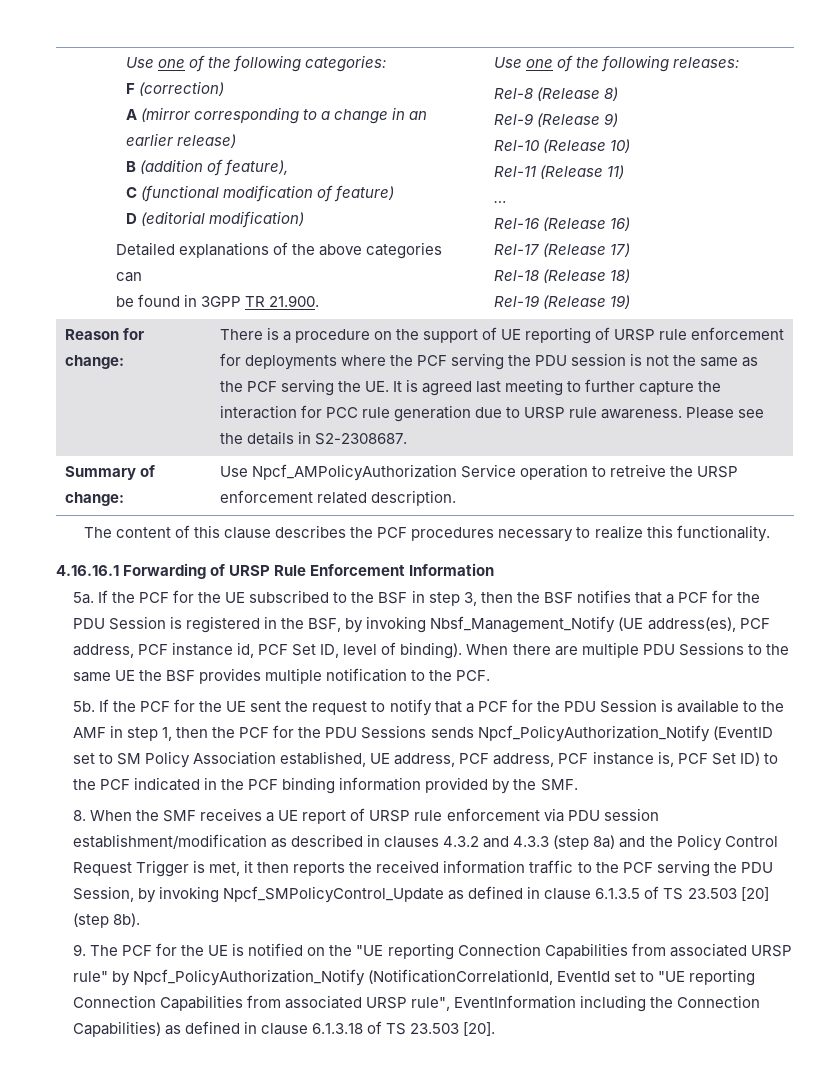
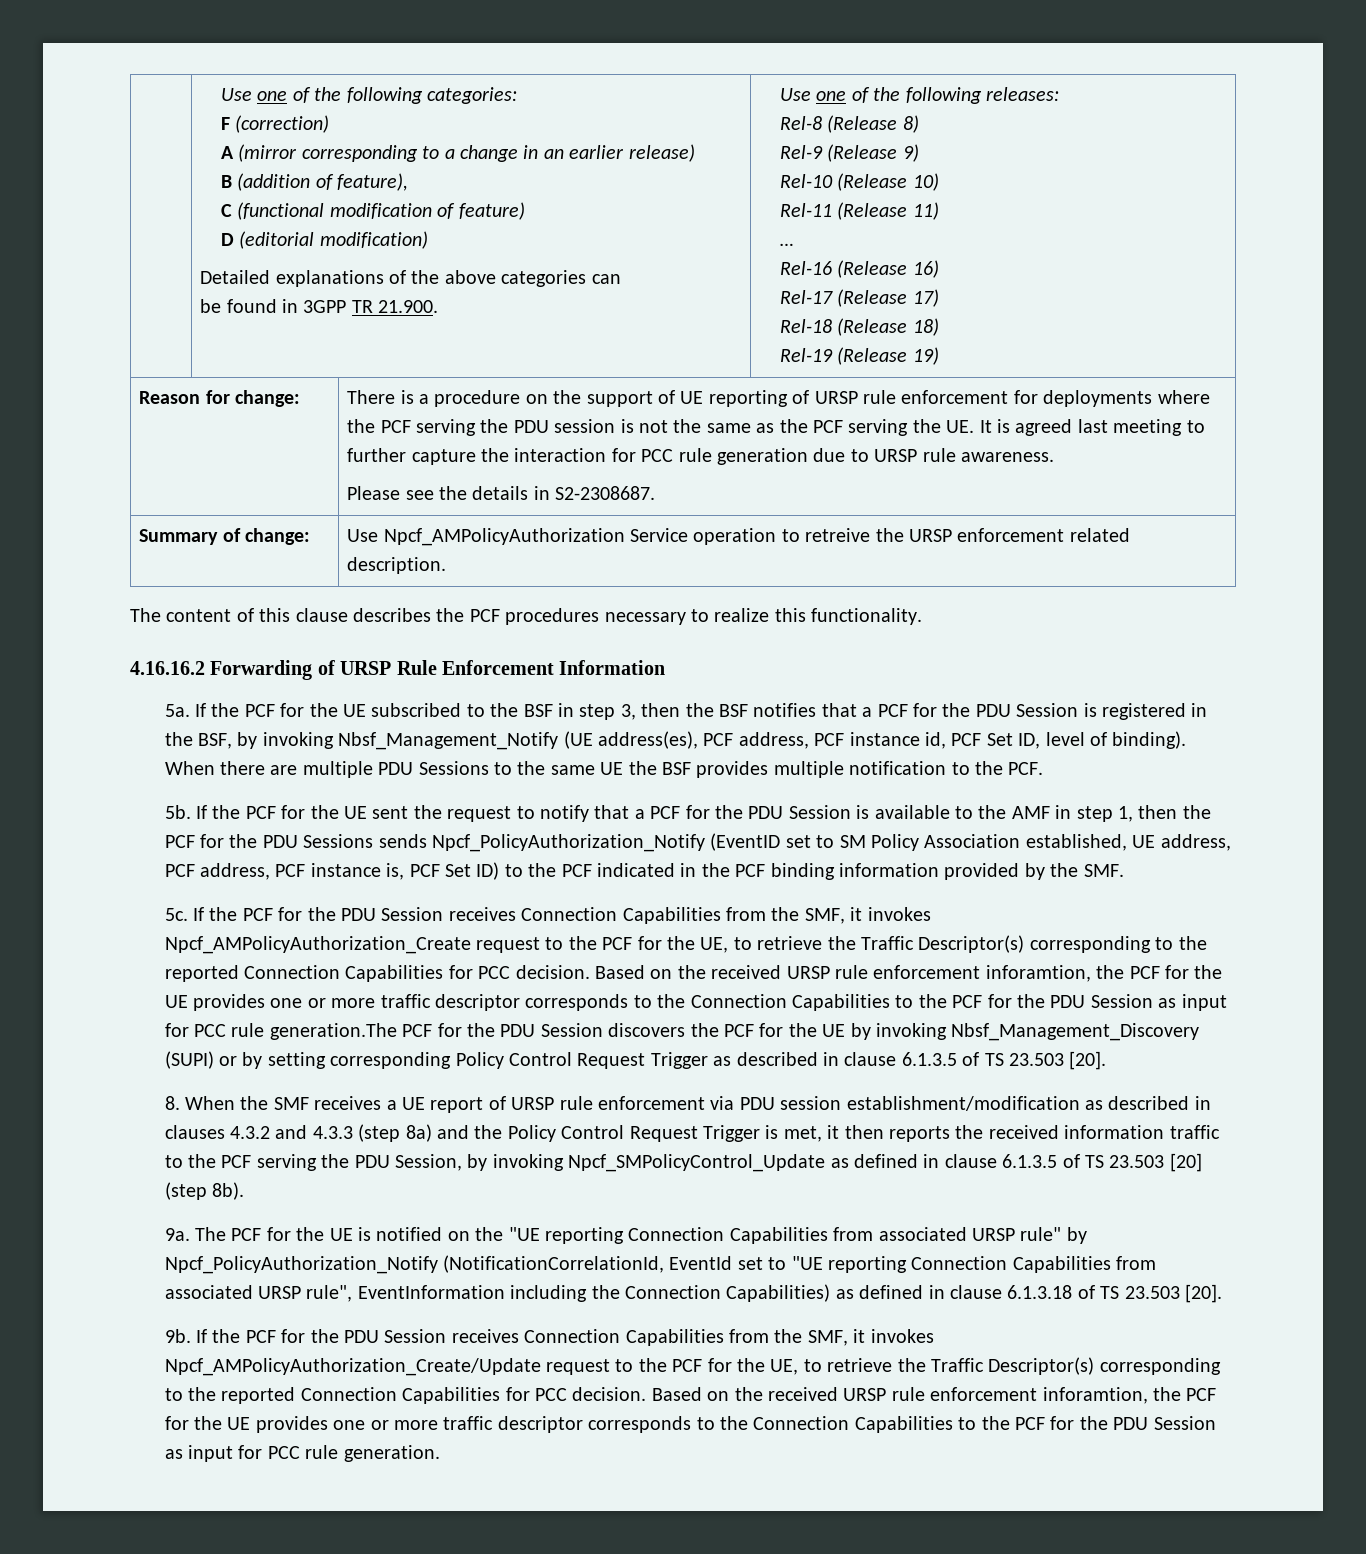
- There is a procedure on the support of UE reporting of URSP rule enforcement for deployments where the PCF serving the PDU session is not the same as the PCF serving the UE. It is agreed last meeting to further capture the interaction for PCC rule generation due to URSP rule awareness. Please see the details in S2-2308687.
+ There is a procedure on the support of UE reporting of URSP rule enforcement for deployments where the PCF serving the PDU session is not the same as the PCF serving the UE. It is agreed last meeting to further capture the interaction for PCC rule generation due to URSP rule awareness.
+ Please see the details in S2-2308687.
- 4.16.16.1 Forwarding of URSP Rule Enforcement Information
+ 4.16.16.2 Forwarding of URSP Rule Enforcement Information
+ 5c. If the PCF for the PDU Session receives Connection Capabilities from the SMF, it invokes Npcf_AMPolicyAuthorization_Create request to the PCF for the UE, to retrieve the Traffic Descriptor(s) corresponding to the reported Connection Capabilities for PCC decision. Based on the received URSP rule enforcement inforamtion, the PCF for the UE provides one or more traffic descriptor corresponds to the Connection Capabilities to the PCF for the PDU Session as input for PCC rule generation.The PCF for the PDU Session discovers the PCF for the UE by invoking Nbsf_Management_Discovery (SUPI) or by setting corresponding Policy Control Request Trigger as described in clause 6.1.3.5 of TS 23.503 [20].
- 9. The PCF for the UE is notified on the "UE reporting Connection Capabilities from associated URSP rule" by Npcf_PolicyAuthorization_Notify (NotificationCorrelationId, EventId set to "UE reporting Connection Capabilities from associated URSP rule", EventInformation including the Connection Capabilities) as defined in clause 6.1.3.18 of TS 23.503 [20].
+ 9a. The PCF for the UE is notified on the "UE reporting Connection Capabilities from associated URSP rule" by Npcf_PolicyAuthorization_Notify (NotificationCorrelationId, EventId set to "UE reporting Connection Capabilities from associated URSP rule", EventInformation including the Connection Capabilities) as defined in clause 6.1.3.18 of TS 23.503 [20].
+ 9b. If the PCF for the PDU Session receives Connection Capabilities from the SMF, it invokes Npcf_AMPolicyAuthorization_Create/Update request to the PCF for the UE, to retrieve the Traffic Descriptor(s) corresponding to the reported Connection Capabilities for PCC decision. Based on the received URSP rule enforcement inforamtion, the PCF for the UE provides one or more traffic descriptor corresponds to the Connection Capabilities to the PCF for the PDU Session as input for PCC rule generation.

